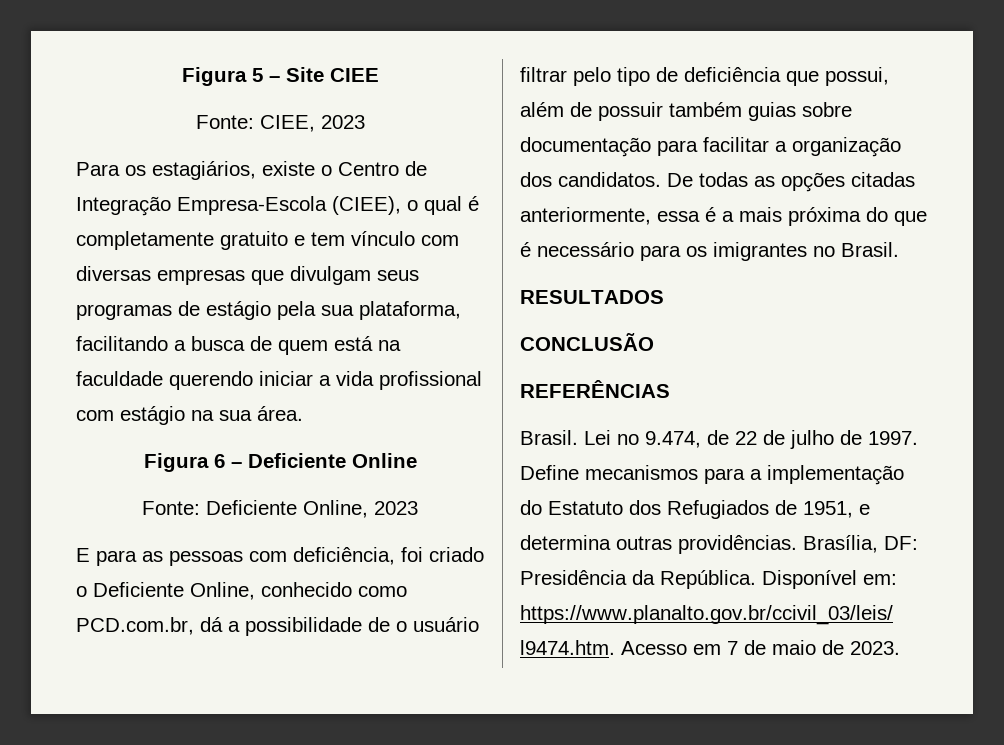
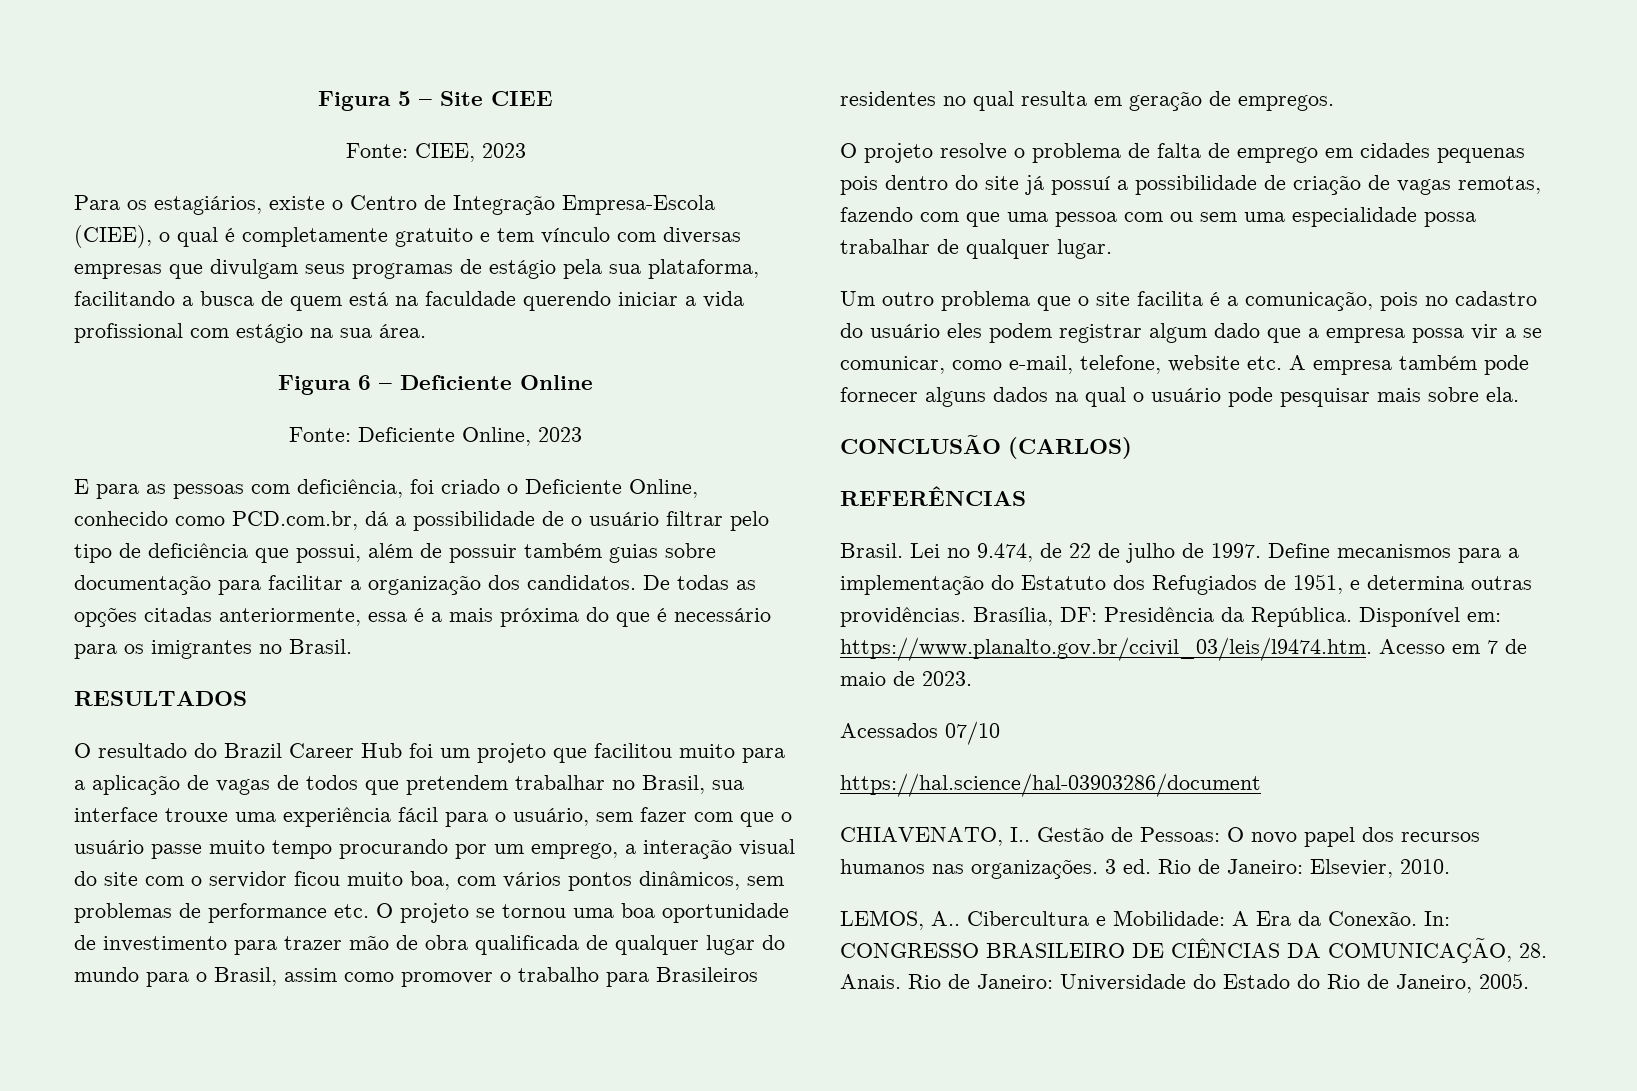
+ O resultado do Brazil Career Hub foi um projeto que facilitou muito para a aplicação de vagas de todos que pretendem trabalhar no Brasil, sua interface trouxe uma experiência fácil para o usuário, sem fazer com que o usuário passe muito tempo procurando por um emprego, a interação visual do site com o servidor ficou muito boa, com vários pontos dinâmicos, sem problemas de performance etc. O projeto se tornou uma boa oportunidade de investimento para trazer mão de obra qualificada de qualquer lugar do mundo para o Brasil, assim como promover o trabalho para Brasileiros residentes no qual resulta em geração de empregos.
+ O projeto resolve o problema de falta de emprego em cidades pequenas pois dentro do site já possuí a possibilidade de criação de vagas remotas, fazendo com que uma pessoa com ou sem uma especialidade possa trabalhar de qualquer lugar.
+ Um outro problema que o site facilita é a comunicação, pois no cadastro do usuário eles podem registrar algum dado que a empresa possa vir a se comunicar, como e-mail, telefone, website etc. A empresa também pode fornecer alguns dados na qual o usuário pode pesquisar mais sobre ela.
- CONCLUSÃO
+ CONCLUSÃO (CARLOS)
+ Acessados 07/10
+ https://hal.science/hal-03903286/document
+ CHIAVENATO, I.. Gestão de Pessoas: O novo papel dos recursos humanos nas organizações. 3 ed. Rio de Janeiro: Elsevier, 2010.
+ LEMOS, A.. Cibercultura e Mobilidade: A Era da Conexão. In: CONGRESSO BRASILEIRO DE CIÊNCIAS DA COMUNICAÇÃO, 28. Anais. Rio de Janeiro: Universidade do Estado do Rio de Janeiro, 2005.

